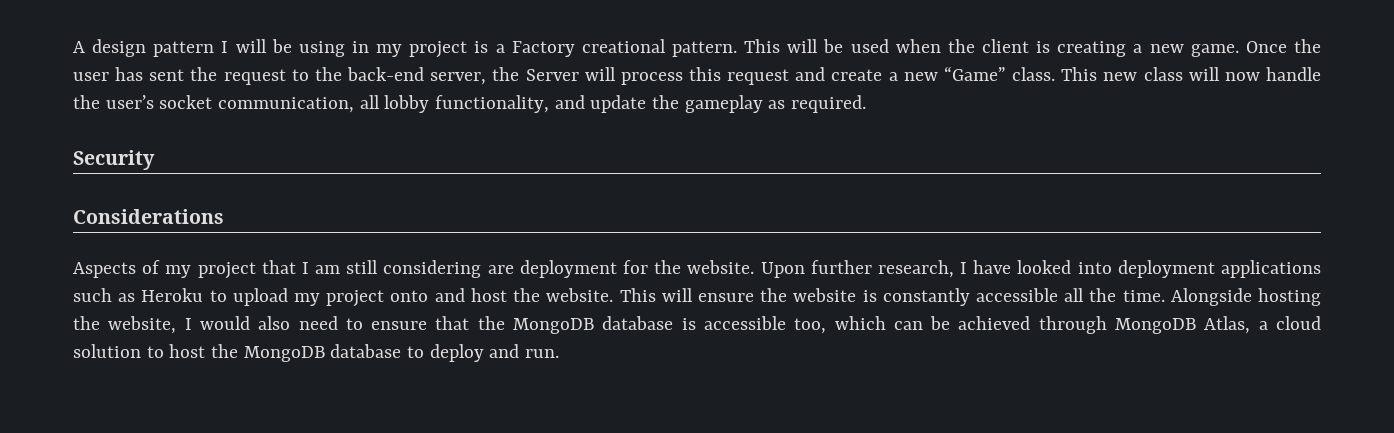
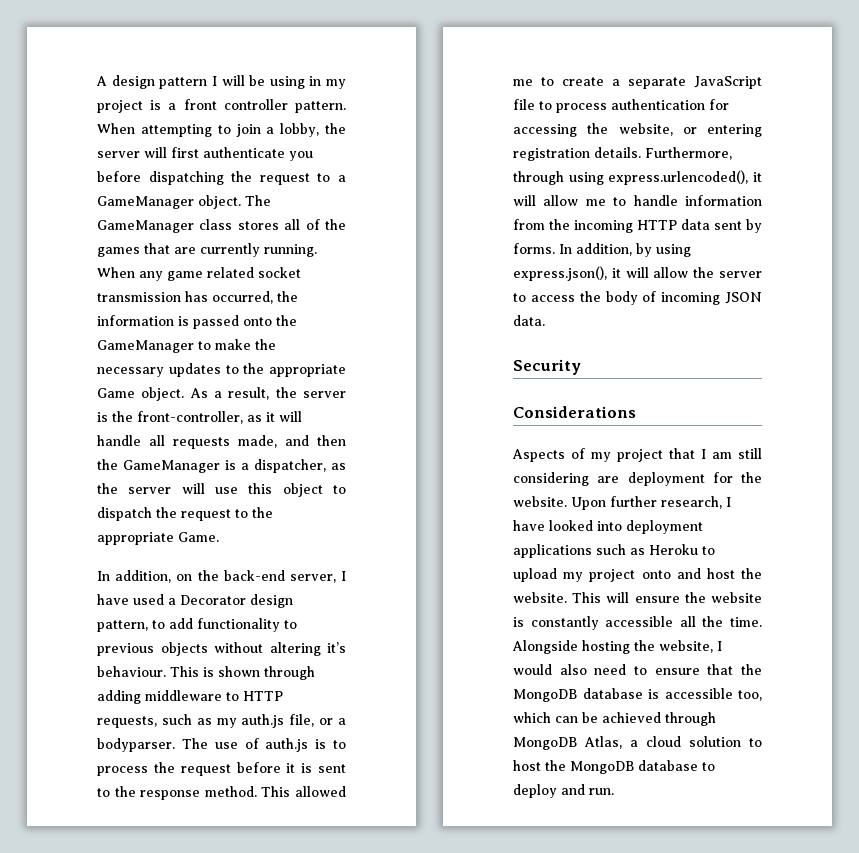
- A design pattern I will be using in my project is a Factory creational pattern. This will be used when the client is creating a new game. Once the user has sent the request to the back-end server, the Server will process this request and create a new “Game” class. This new class will now handle the user’s socket communication, all lobby functionality, and update the gameplay as required.
+ A design pattern I will be using in my project is a front controller pattern. When attempting to join a lobby, the server will first authenticate you before dispatching the request to a GameManager object. The GameManager class stores all of the games that are currently running. When any game related socket transmission has occurred, the information is passed onto the GameManager to make the necessary updates to the appropriate Game object. As a result, the server is the front-controller, as it will handle all requests made, and then the GameManager is a dispatcher, as the server will use this object to dispatch the request to the appropriate Game.
+ In addition, on the back-end server, I have used a Decorator design pattern, to add functionality to previous objects without altering it’s behaviour. This is shown through adding middleware to HTTP requests, such as my auth.js file, or a bodyparser. The use of auth.js is to process the request before it is sent to the response method. This allowed me to create a separate JavaScript file to process authentication for accessing the website, or entering registration details. Furthermore, through using express.urlencoded(), it will allow me to handle information from the incoming HTTP data sent by forms. In addition, by using express.json(), it will allow the server to access the body of incoming JSON data.

